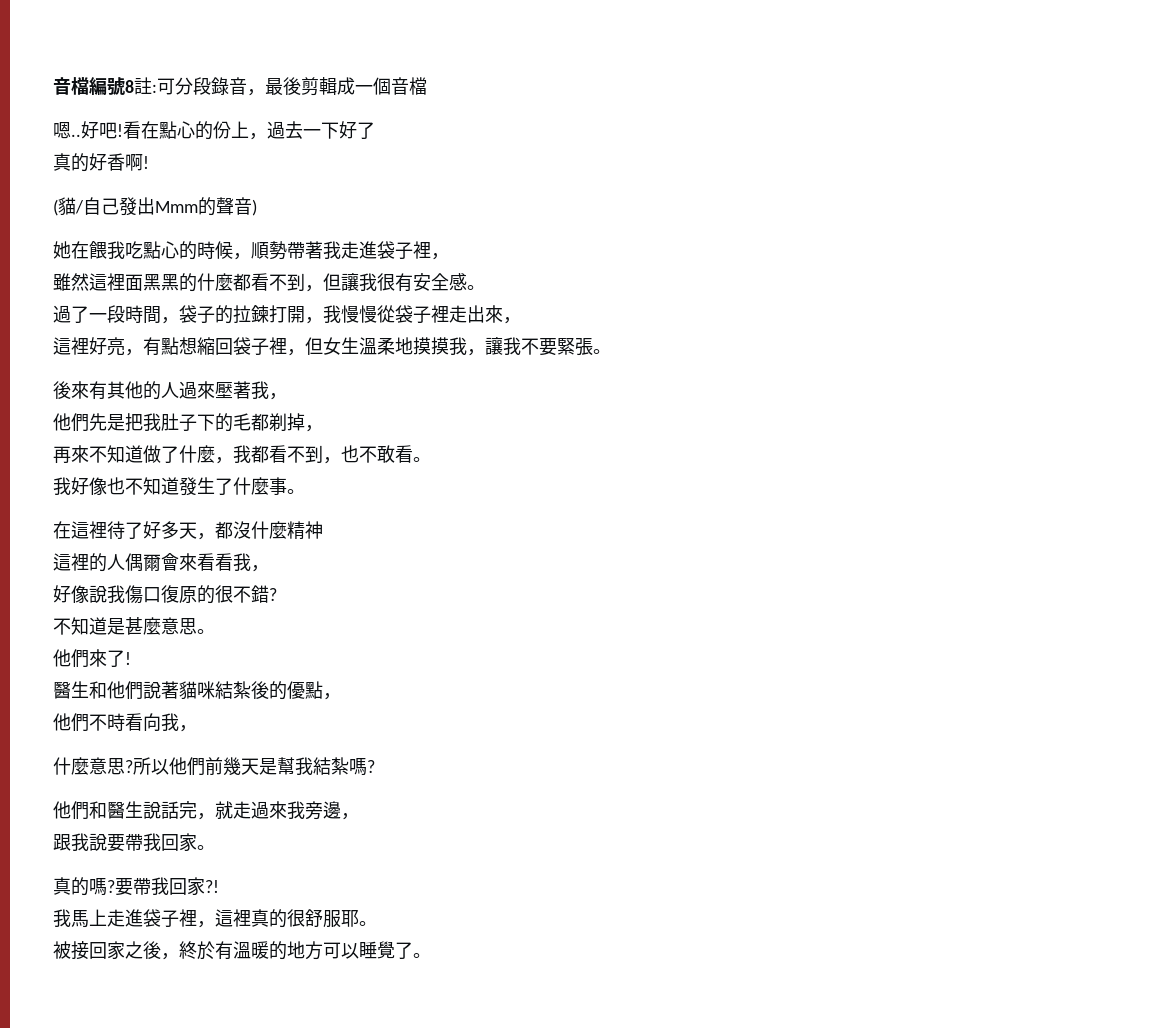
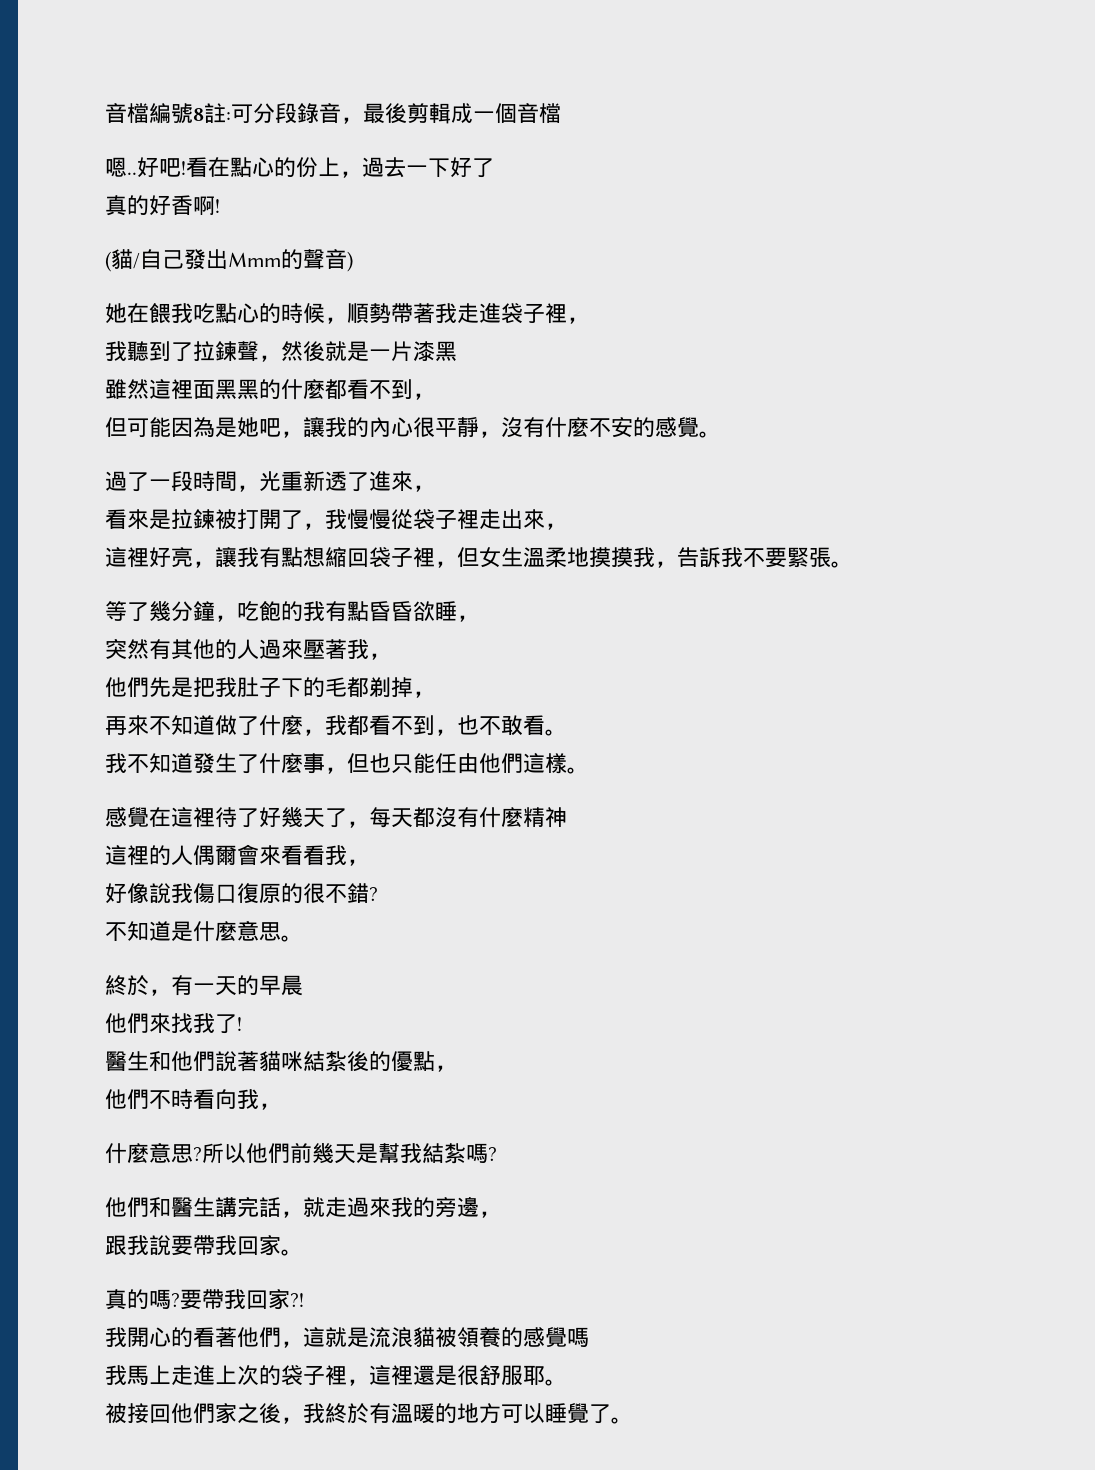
+ 我聽到了拉鍊聲，然後就是一片漆黑
- 雖然這裡面黑黑的什麼都看不到，但讓我很有安全感。
- 過了一段時間，袋子的拉鍊打開，我慢慢從袋子裡走出來，
+ 雖然這裡面黑黑的什麼都看不到，
+ 但可能因為是她吧，讓我的內心很平靜，沒有什麼不安的感覺。
+ 過了一段時間，光重新透了進來，
+ 看來是拉鍊被打開了，我慢慢從袋子裡走出來，
- 這裡好亮，有點想縮回袋子裡，但女生溫柔地摸摸我，讓我不要緊張。
+ 這裡好亮，讓我有點想縮回袋子裡，但女生溫柔地摸摸我，告訴我不要緊張。
- 後來有其他的人過來壓著我，
+ 等了幾分鐘，吃飽的我有點昏昏欲睡，
+ 突然有其他的人過來壓著我，
- 我好像也不知道發生了什麼事。
- 在這裡待了好多天，都沒什麼精神
+ 我不知道發生了什麼事，但也只能任由他們這樣。
+ 感覺在這裡待了好幾天了，每天都沒有什麼精神
- 不知道是甚麼意思。
+ 不知道是什麼意思。
+ 終於，有一天的早晨
- 他們來了!
+ 他們來找我了!
- 他們和醫生說話完，就走過來我旁邊，
+ 他們和醫生講完話，就走過來我的旁邊，
+ 我開心的看著他們，這就是流浪貓被領養的感覺嗎
- 我馬上走進袋子裡，這裡真的很舒服耶。
+ 我馬上走進上次的袋子裡，這裡還是很舒服耶。
- 被接回家之後，終於有溫暖的地方可以睡覺了。
+ 被接回他們家之後，我終於有溫暖的地方可以睡覺了。

